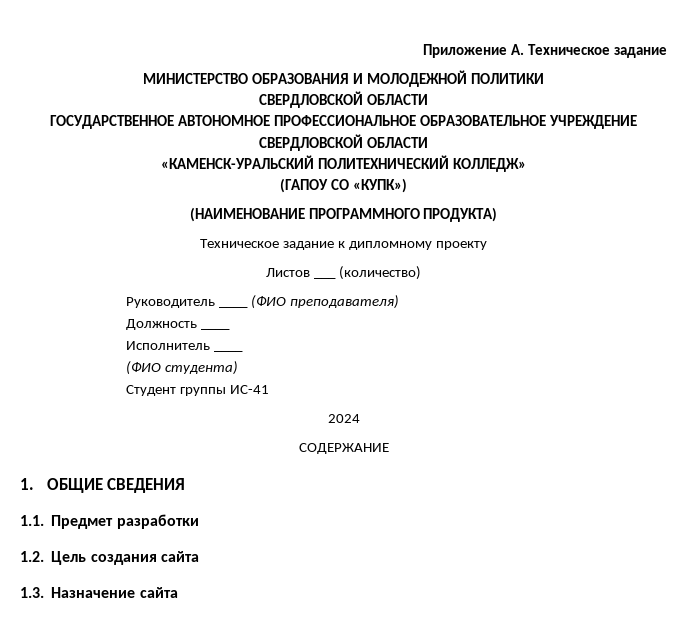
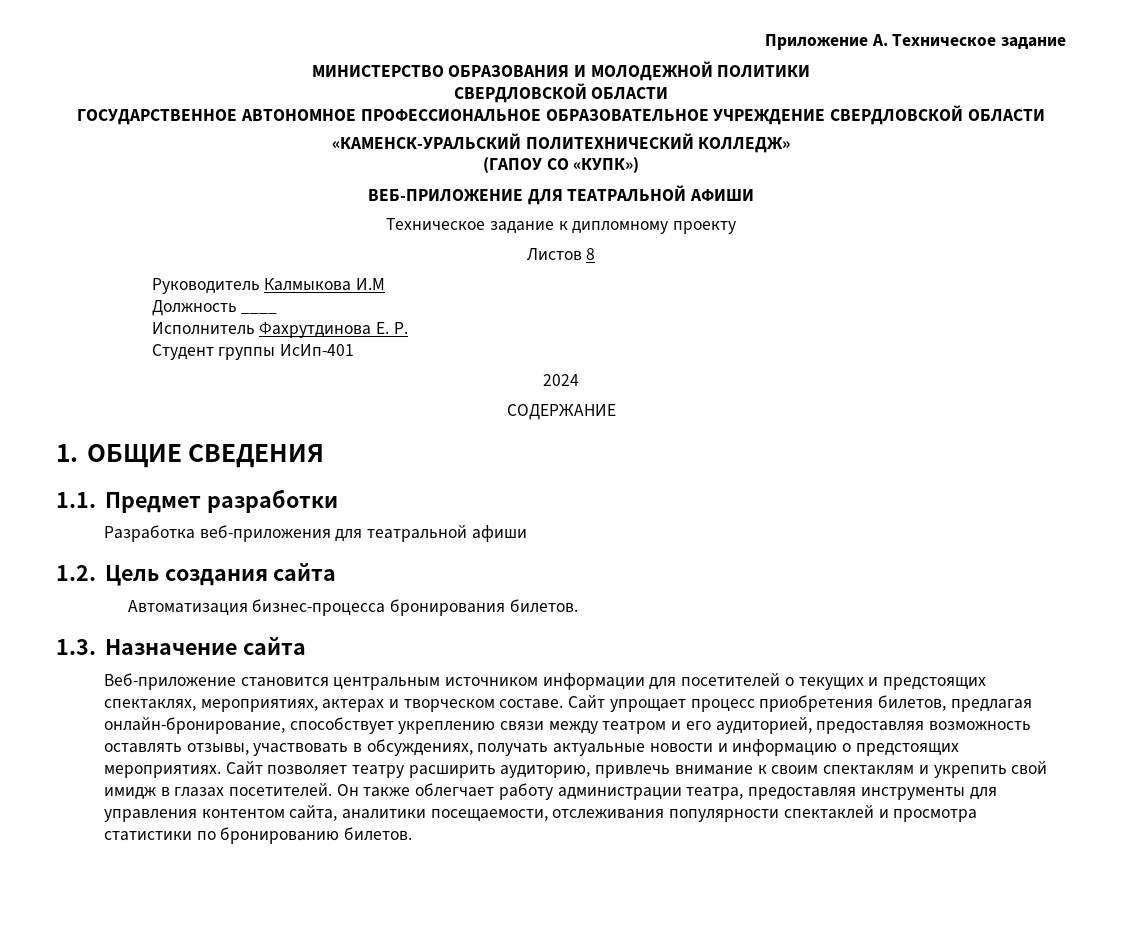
- (НАИМЕНОВАНИЕ ПРОГРАММНОГО ПРОДУКТА)
+ ВЕБ-ПРИЛОЖЕНИЕ ДЛЯ ТЕАТРАЛЬНОЙ АФИШИ
- Листов ___ (количество)
+ Листов 8
- Руководитель ____ (ФИО преподавателя)
+ Руководитель Калмыкова И.М
- Исполнитель ____
- (ФИО студента)
+ Исполнитель Фахрутдинова Е. Р.
- Студент группы ИС-41
+ Студент группы ИсИп-401
+ Разработка веб-приложения для театральной афиши
+ Автоматизация бизнес-процесса бронирования билетов.
+ Веб-приложение становится центральным источником информации для посетителей о текущих и предстоящих спектаклях, мероприятиях, актерах и творческом составе. Сайт упрощает процесс приобретения билетов, предлагая онлайн-бронирование, способствует укреплению связи между театром и его аудиторией, предоставляя возможность оставлять отзывы, участвовать в обсуждениях, получать актуальные новости и информацию о предстоящих мероприятиях. Сайт позволяет театру расширить аудиторию, привлечь внимание к своим спектаклям и укрепить свой имидж в глазах посетителей. Он также облегчает работу администрации театра, предоставляя инструменты для управления контентом сайта, аналитики посещаемости, отслеживания популярности спектаклей и просмотра статистики по бронированию билетов.

